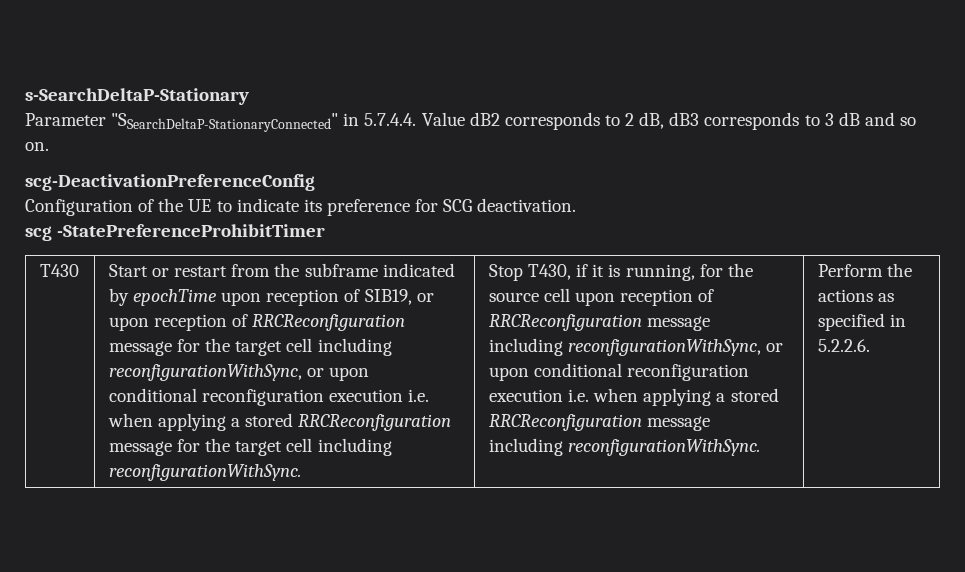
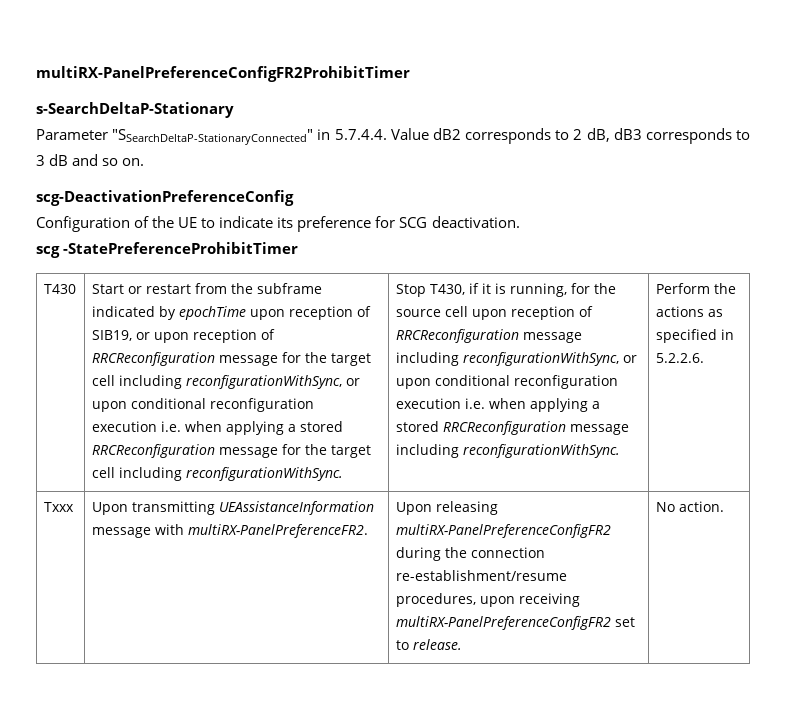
+ multiRX-PanelPreferenceConfigFR2ProhibitTimer
+ Txxx | Upon transmitting UEAssistanceInformation message with multiRX-PanelPreferenceFR2. | Upon releasing multiRX-PanelPreferenceConfigFR2 during the connection re-establishment/resume procedures, upon receiving multiRX-PanelPreferenceConfigFR2 set to release. | No action.

